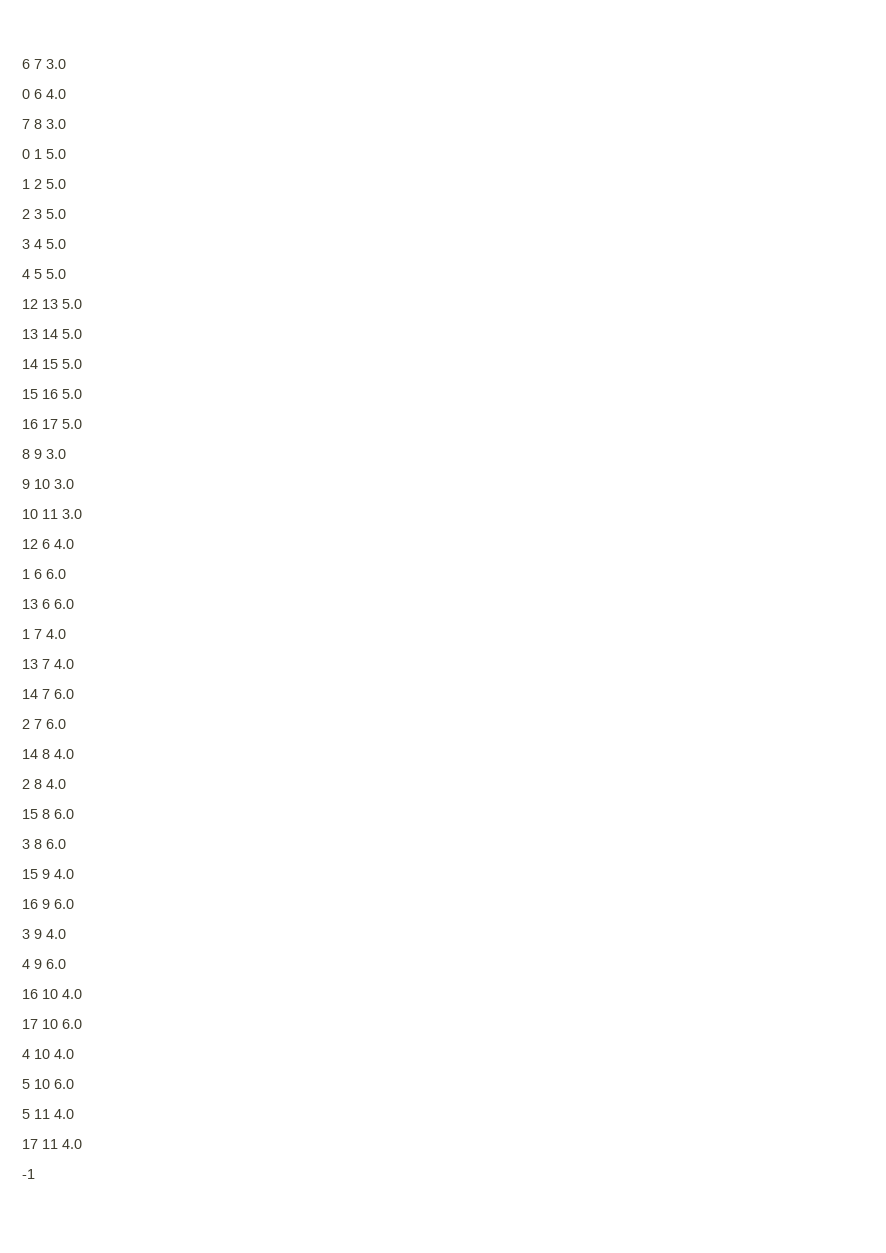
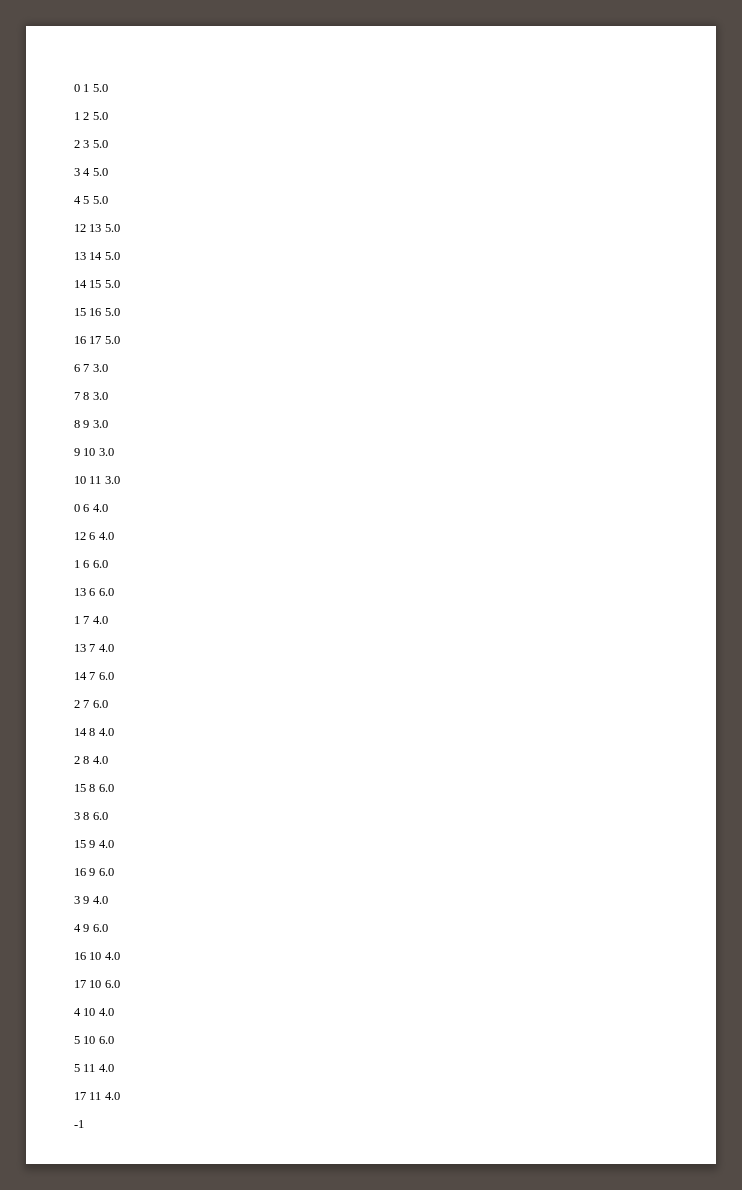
- 6 7 3.0
- 0 6 4.0
- 7 8 3.0
+ 6 7 3.0
+ 7 8 3.0
+ 0 6 4.0

